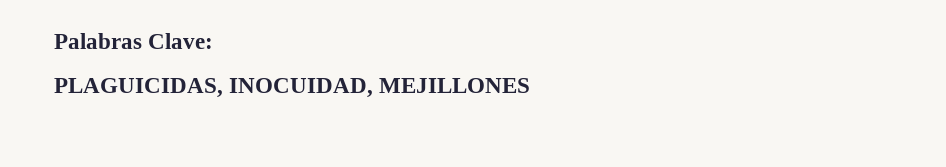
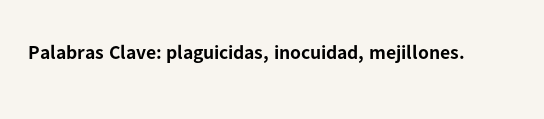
- Palabras Clave:
- PLAGUICIDAS, INOCUIDAD, MEJILLONES
+ Palabras Clave: plaguicidas, inocuidad, mejillones.

